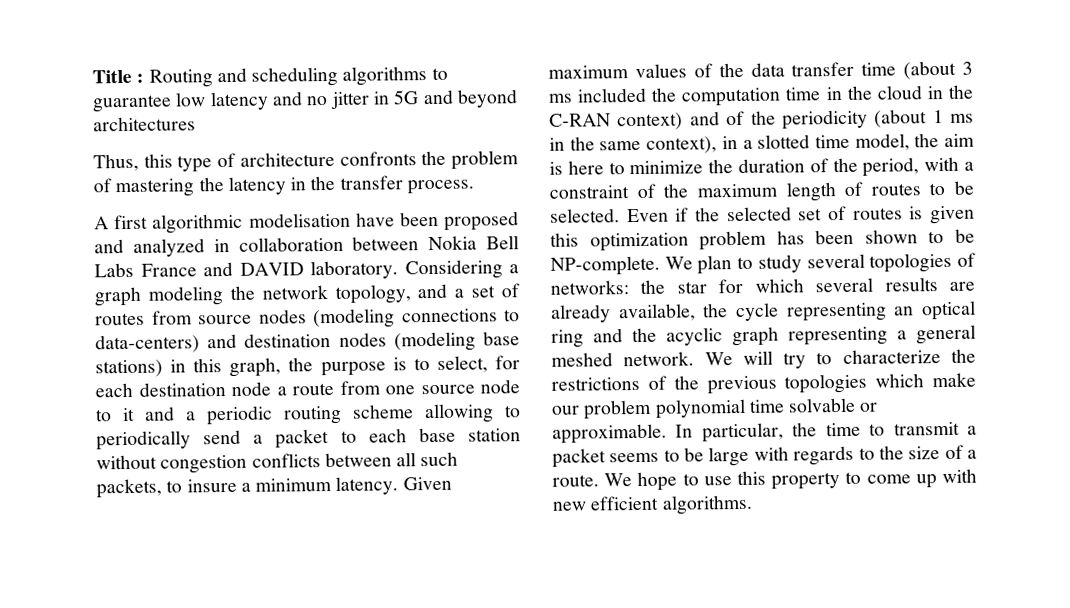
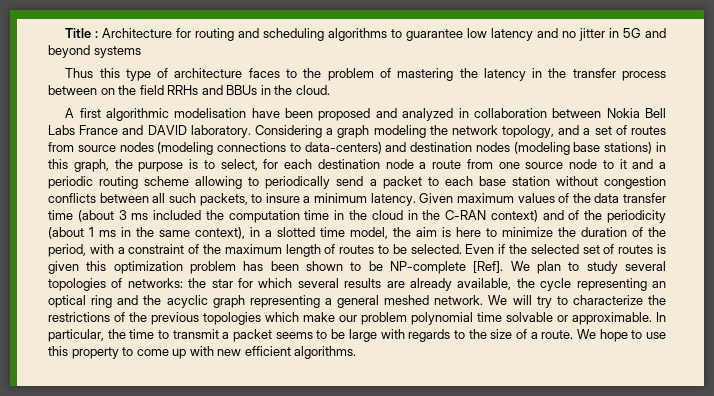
- Title : Routing and scheduling algorithms to guarantee low latency and no jitter in 5G and beyond architectures
- Thus, this type of architecture confronts the problem of mastering the latency in the transfer process.
+ Title : Architecture for routing and scheduling algorithms to guarantee low latency and no jitter in 5G and beyond systems
+ Thus this type of architecture faces to the problem of mastering the latency in the transfer process between on the field RRHs and BBUs in the cloud.
- Even if the selected set of routes is given this optimization problem has been shown to be NP-complete.
+ Even if the selected set of routes is given this optimization problem has been shown to be NP-complete [Ref].

